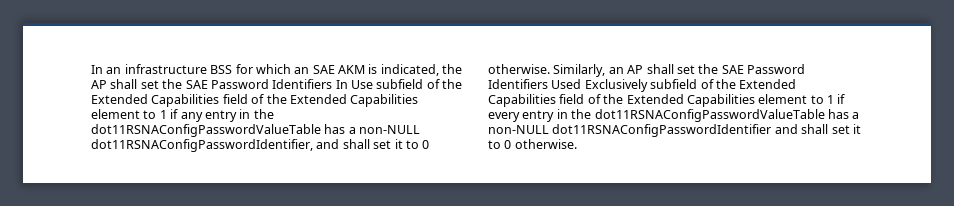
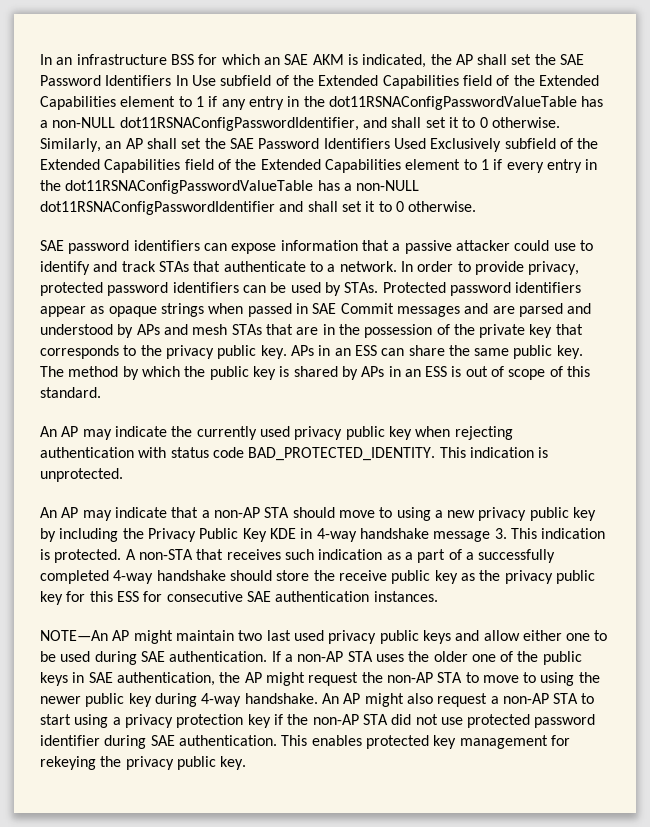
+ SAE password identifiers can expose information that a passive attacker could use to identify and track STAs that authenticate to a network. In order to provide privacy, protected password identifiers can be used by STAs. Protected password identifiers appear as opaque strings when passed in SAE Commit messages and are parsed and understood by APs and mesh STAs that are in the possession of the private key that corresponds to the privacy public key. APs in an ESS can share the same public key. The method by which the public key is shared by APs in an ESS is out of scope of this standard.
+ An AP may indicate the currently used privacy public key when rejecting authentication with status code BAD_PROTECTED_IDENTITY. This indication is unprotected.
+ An AP may indicate that a non-AP STA should move to using a new privacy public key by including the Privacy Public Key KDE in 4-way handshake message 3. This indication is protected. A non-STA that receives such indication as a part of a successfully completed 4-way handshake should store the receive public key as the privacy public key for this ESS for consecutive SAE authentication instances.
+ NOTE—An AP might maintain two last used privacy public keys and allow either one to be used during SAE authentication. If a non-AP STA uses the older one of the public keys in SAE authentication, the AP might request the non-AP STA to move to using the newer public key during 4-way handshake. An AP might also request a non-AP STA to start using a privacy protection key if the non-AP STA did not use protected password identifier during SAE authentication. This enables protected key management for rekeying the privacy public key.

